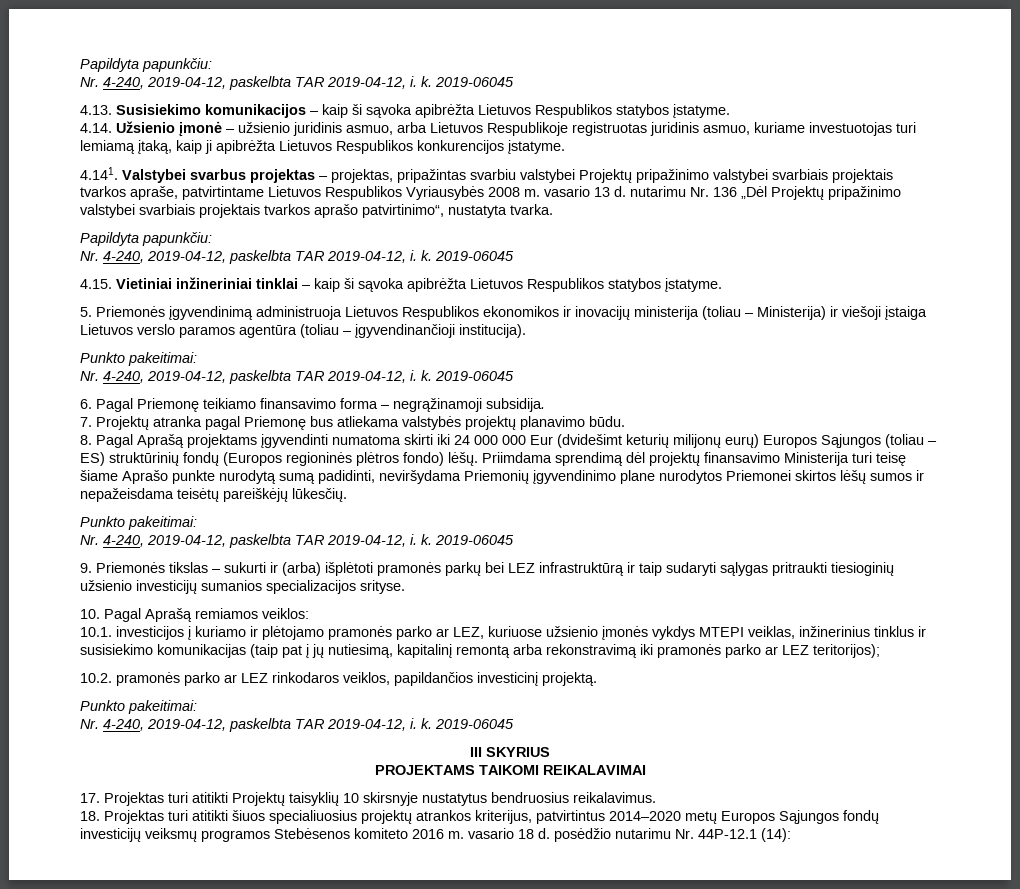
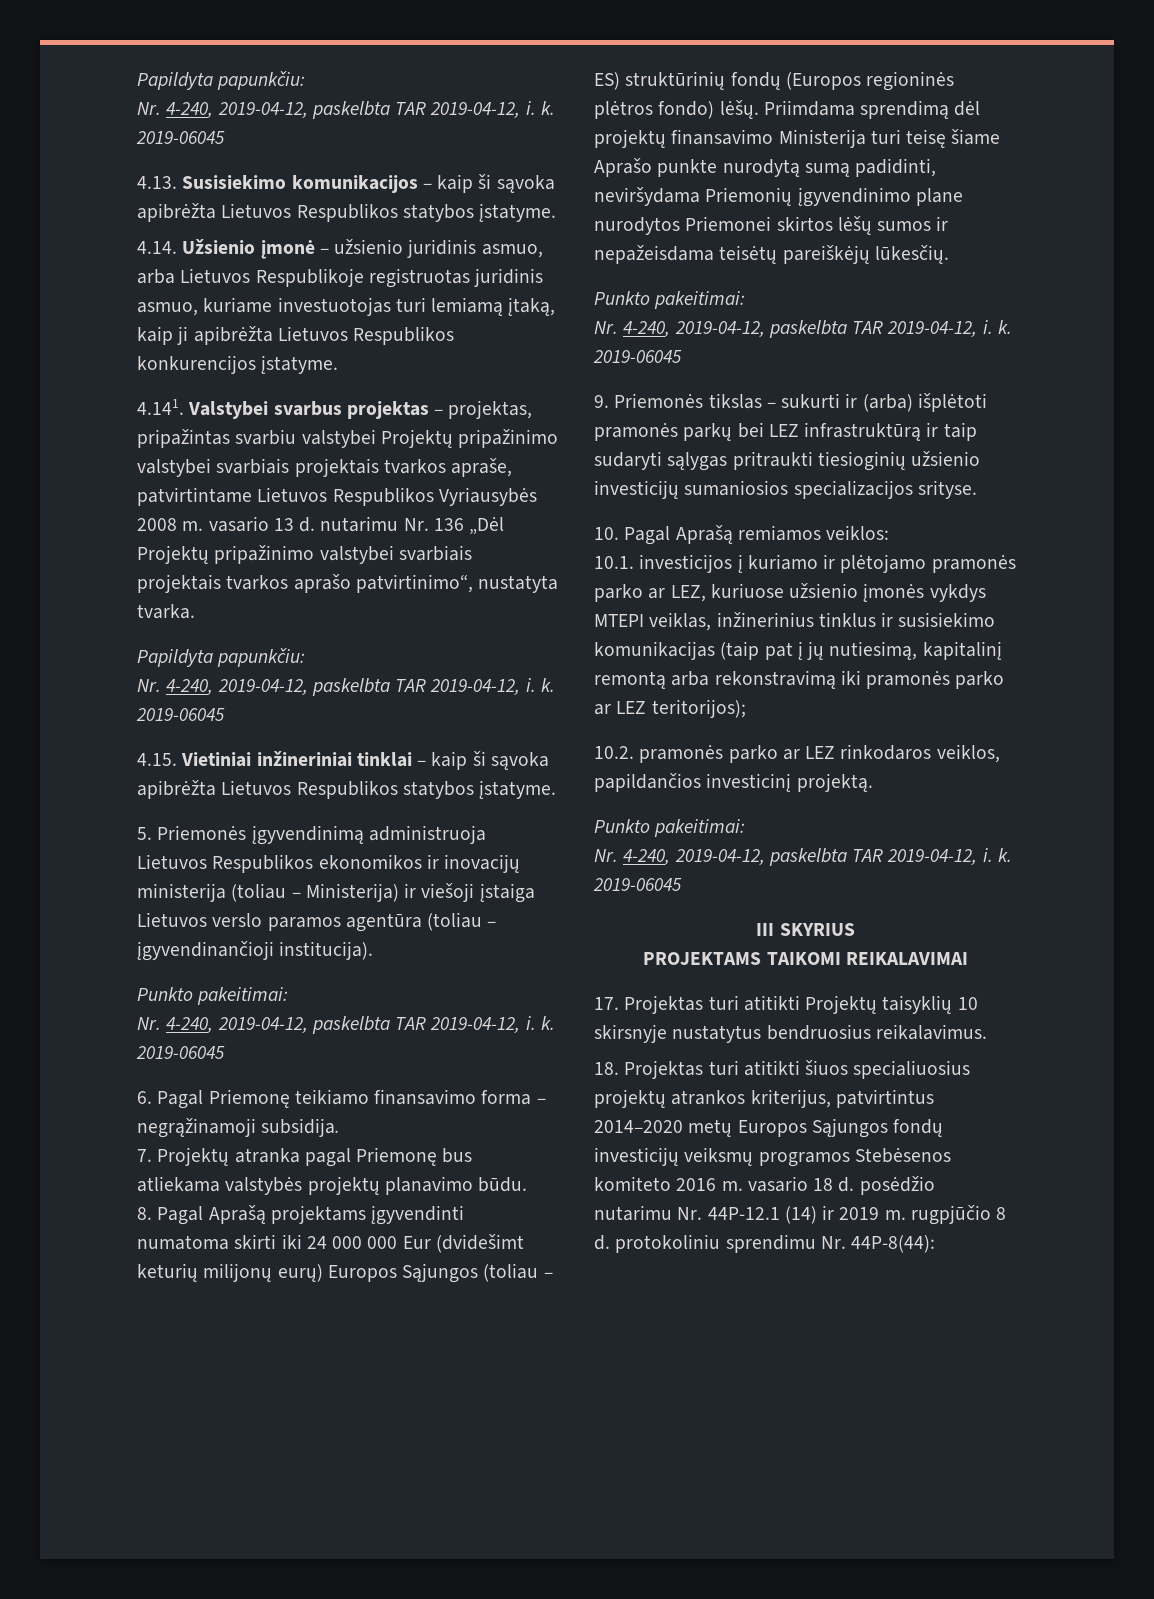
- 9. Priemonės tikslas – sukurti ir (arba) išplėtoti pramonės parkų bei LEZ infrastruktūrą ir taip sudaryti sąlygas pritraukti tiesioginių užsienio investicijų sumanios specializacijos srityse.
+ 9. Priemonės tikslas – sukurti ir (arba) išplėtoti pramonės parkų bei LEZ infrastruktūrą ir taip sudaryti sąlygas pritraukti tiesioginių užsienio investicijų sumaniosios specializacijos srityse.
- 18. Projektas turi atitikti šiuos specialiuosius projektų atrankos kriterijus, patvirtintus 2014–2020 metų Europos Sąjungos fondų investicijų veiksmų programos Stebėsenos komiteto 2016 m. vasario 18 d. posėdžio nutarimu Nr. 44P-12.1 (14):
+ 18. Projektas turi atitikti šiuos specialiuosius projektų atrankos kriterijus, patvirtintus 2014–2020 metų Europos Sąjungos fondų investicijų veiksmų programos Stebėsenos komiteto 2016 m. vasario 18 d. posėdžio nutarimu Nr. 44P-12.1 (14) ir 2019 m. rugpjūčio 8 d. protokoliniu sprendimu Nr. 44P-8(44):

